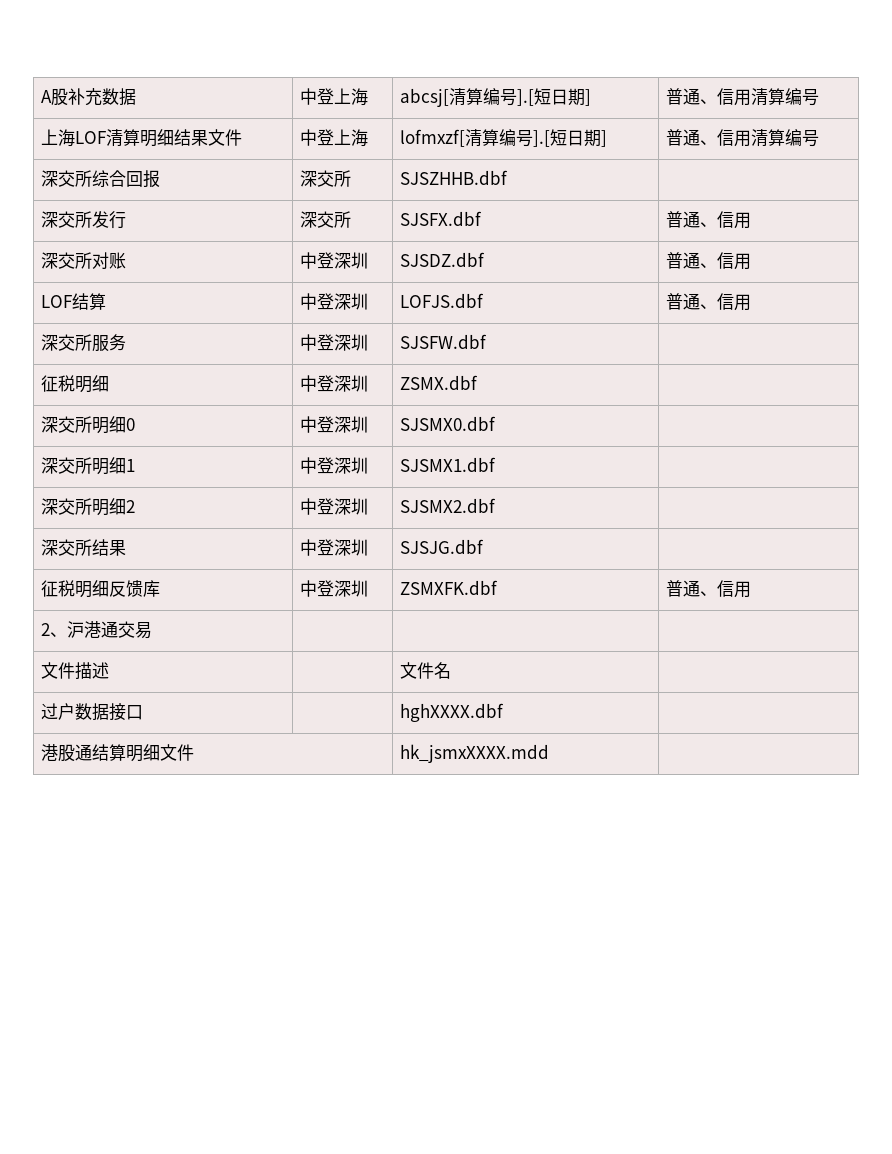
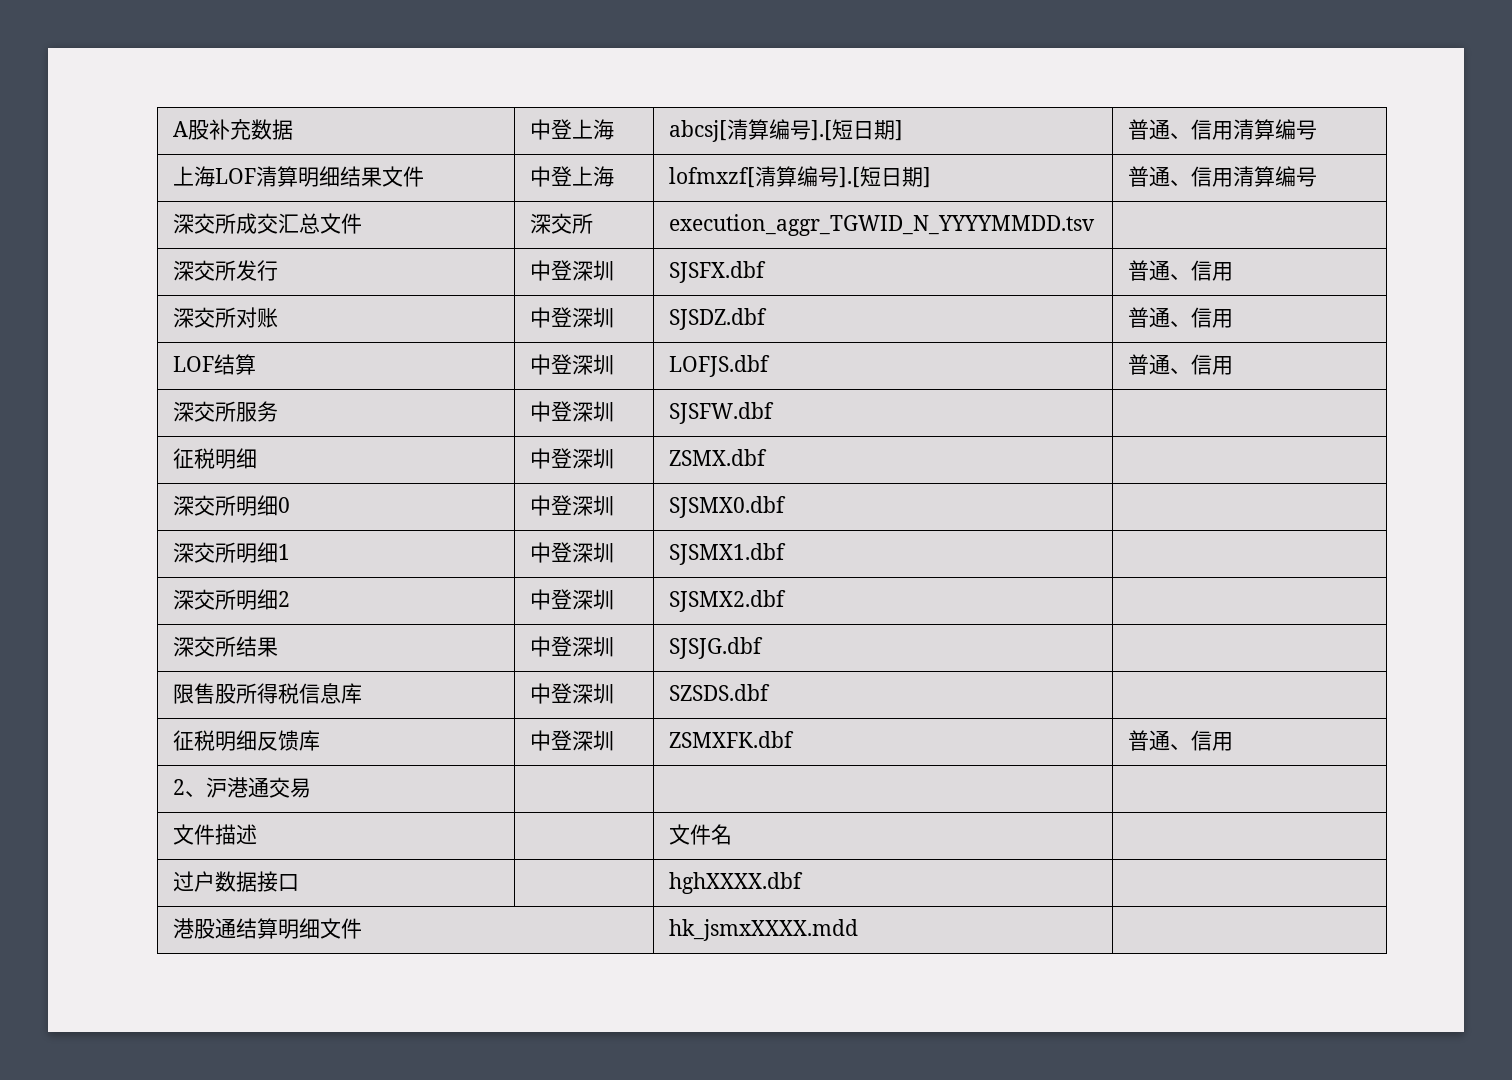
- 深交所综合回报 | 深交所 | SJSZHHB.dbf |
+ 深交所成交汇总文件 | 深交所 | execution_aggr_TGWID_N_YYYYMMDD.tsv |
- 深交所发行 | 深交所 | SJSFX.dbf | 普通、信用
+ 深交所发行 | 中登深圳 | SJSFX.dbf | 普通、信用
+ 限售股所得税信息库 | 中登深圳 | SZSDS.dbf |

